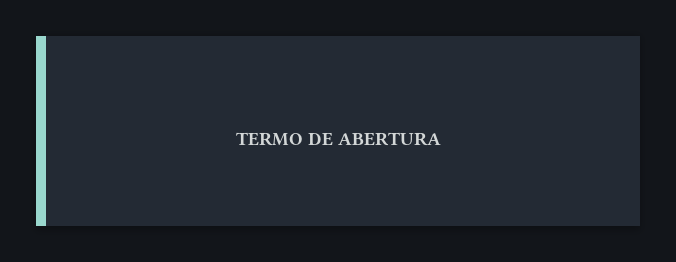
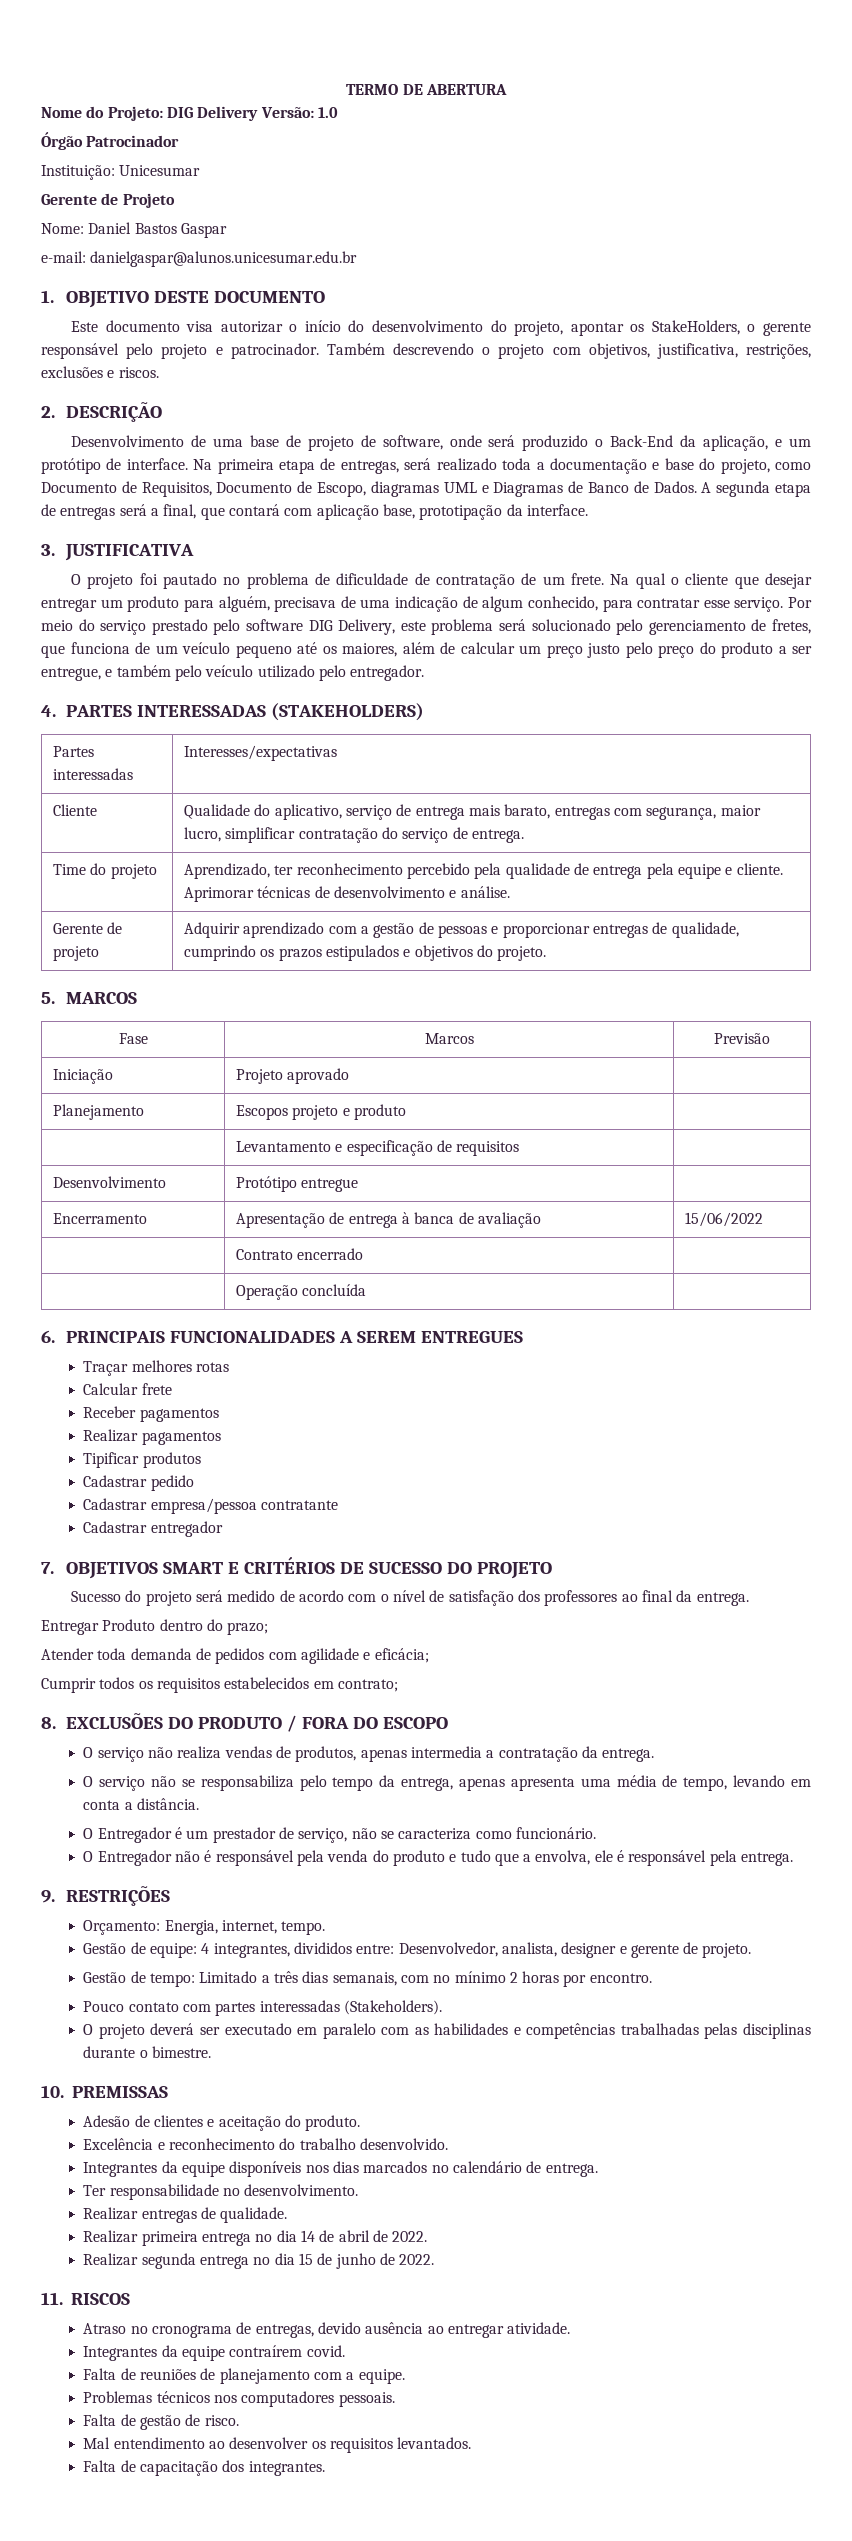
+ Nome do Projeto: DIG Delivery Versão: 1.0
+ Órgão Patrocinador
+ Instituição: Unicesumar
+ Gerente de Projeto
+ Nome: Daniel Bastos Gaspar
+ e-mail: danielgaspar@alunos.unicesumar.edu.br
+ 1. OBJETIVO DESTE DOCUMENTO
+ Este documento visa autorizar o início do desenvolvimento do projeto, apontar os StakeHolders, o gerente responsável pelo projeto e patrocinador. Também descrevendo o projeto com objetivos, justificativa, restrições, exclusões e riscos.
+ 2. DESCRIÇÃO
+ Desenvolvimento de uma base de projeto de software, onde será produzido o Back-End da aplicação, e um protótipo de interface. Na primeira etapa de entregas, será realizado toda a documentação e base do projeto, como Documento de Requisitos, Documento de Escopo, diagramas UML e Diagramas de Banco de Dados. A segunda etapa de entregas será a final, que contará com aplicação base, prototipação da interface.
+ 3. JUSTIFICATIVA
+ O projeto foi pautado no problema de dificuldade de contratação de um frete. Na qual o cliente que desejar entregar um produto para alguém, precisava de uma indicação de algum conhecido, para contratar esse serviço. Por meio do serviço prestado pelo software DIG Delivery, este problema será solucionado pelo gerenciamento de fretes, que funciona de um veículo pequeno até os maiores, além de calcular um preço justo pelo preço do produto a ser entregue, e também pelo veículo utilizado pelo entregador.
+ 4. PARTES INTERESSADAS (STAKEHOLDERS)
+ Partes interessadas | Interesses/expectativas
+ Cliente | Qualidade do aplicativo, serviço de entrega mais barato, entregas com segurança, maior lucro, simplificar contratação do serviço de entrega.
+ Time do projeto | Aprendizado, ter reconhecimento percebido pela qualidade de entrega pela equipe e cliente. Aprimorar técnicas de desenvolvimento e análise.
+ Gerente de projeto | Adquirir aprendizado com a gestão de pessoas e proporcionar entregas de qualidade, cumprindo os prazos estipulados e objetivos do projeto.
+ 5. MARCOS
+ Fase | Marcos | Previsão
+ Iniciação | Projeto aprovado |
+ Planejamento | Escopos projeto e produto |
+ | Levantamento e especificação de requisitos |
+ Desenvolvimento | Protótipo entregue |
+ Encerramento | Apresentação de entrega à banca de avaliação | 15/06/2022
+ | Contrato encerrado |
+ | Operação concluída |
+ 6. PRINCIPAIS FUNCIONALIDADES A SEREM ENTREGUES
+ Traçar melhores rotas
+ Calcular frete
+ Receber pagamentos
+ Realizar pagamentos
+ Tipificar produtos
+ Cadastrar pedido
+ Cadastrar empresa/pessoa contratante
+ Cadastrar entregador
+ 7. OBJETIVOS SMART E CRITÉRIOS DE SUCESSO DO PROJETO
+ Sucesso do projeto será medido de acordo com o nível de satisfação dos professores ao final da entrega.
+ Entregar Produto dentro do prazo;
+ Atender toda demanda de pedidos com agilidade e eficácia;
+ Cumprir todos os requisitos estabelecidos em contrato;
+ 8. EXCLUSÕES DO PRODUTO / FORA DO ESCOPO
+ O serviço não realiza vendas de produtos, apenas intermedia a contratação da entrega.
+ O serviço não se responsabiliza pelo tempo da entrega, apenas apresenta uma média de tempo, levando em conta a distância.
+ O Entregador é um prestador de serviço, não se caracteriza como funcionário.
+ O Entregador não é responsável pela venda do produto e tudo que a envolva, ele é responsável pela entrega.
+ 9. RESTRIÇÕES
+ Orçamento: Energia, internet, tempo.
+ Gestão de equipe: 4 integrantes, divididos entre: Desenvolvedor, analista, designer e gerente de projeto.
+ Gestão de tempo: Limitado a três dias semanais, com no mínimo 2 horas por encontro.
+ Pouco contato com partes interessadas (Stakeholders).
+ O projeto deverá ser executado em paralelo com as habilidades e competências trabalhadas pelas disciplinas durante o bimestre.
+ 10. PREMISSAS
+ Adesão de clientes e aceitação do produto.
+ Excelência e reconhecimento do trabalho desenvolvido.
+ Integrantes da equipe disponíveis nos dias marcados no calendário de entrega.
+ Ter responsabilidade no desenvolvimento.
+ Realizar entregas de qualidade.
+ Realizar primeira entrega no dia 14 de abril de 2022.
+ Realizar segunda entrega no dia 15 de junho de 2022.
+ 11. RISCOS
+ Atraso no cronograma de entregas, devido ausência ao entregar atividade.
+ Integrantes da equipe contraírem covid.
+ Falta de reuniões de planejamento com a equipe.
+ Problemas técnicos nos computadores pessoais.
+ Falta de gestão de risco.
+ Mal entendimento ao desenvolver os requisitos levantados.
+ Falta de capacitação dos integrantes.

